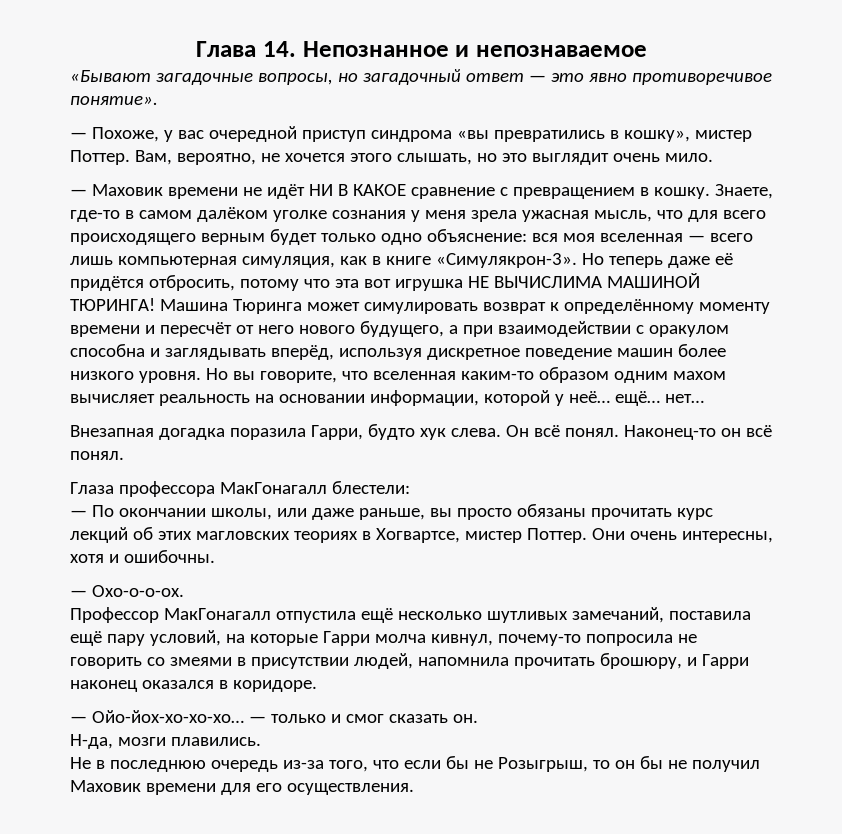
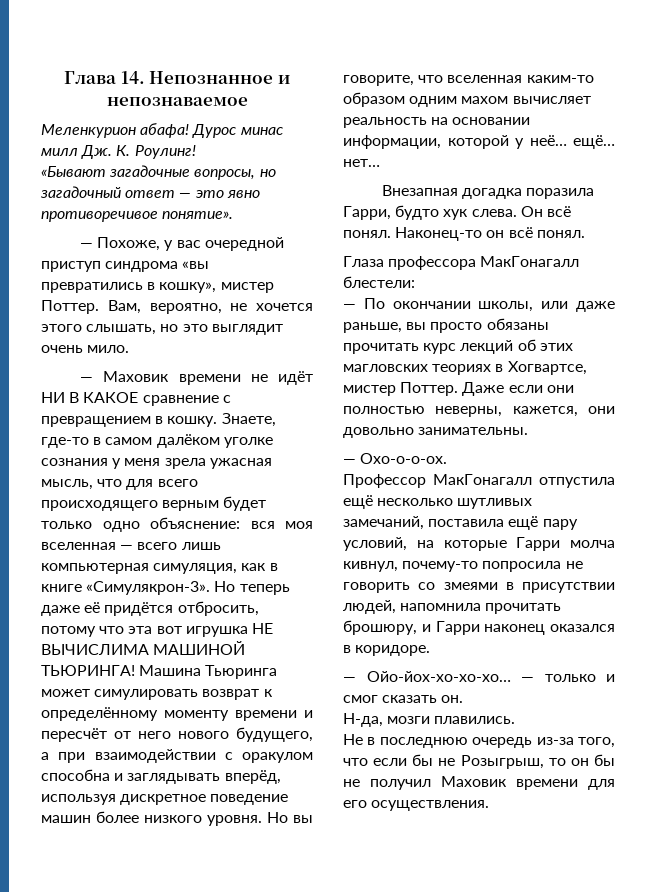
+ Меленкурион абафа! Дурос минас милл Дж. К. Роулинг!
- Но теперь даже её придётся отбросить, потому что эта вот игрушка НЕ ВЫЧИСЛИМА МАШИНОЙ ТЮРИНГА! Машина Тюринга может симулировать возврат к определённому моменту времени и пересчёт от него нового будущего, а при взаимодействии с оракулом способна и заглядывать вперёд, используя дискретное поведение машин более низкого уровня.
+ Но теперь даже её придётся отбросить, потому что эта вот игрушка НЕ ВЫЧИСЛИМА МАШИНОЙ ТЬЮРИНГА! Машина Тьюринга может симулировать возврат к определённому моменту времени и пересчёт от него нового будущего, а при взаимодействии с оракулом способна и заглядывать вперёд, используя дискретное поведение машин более низкого уровня.
- Они очень интересны, хотя и ошибочны.
+ Даже если они полностью неверны, кажется, они довольно занимательны.

